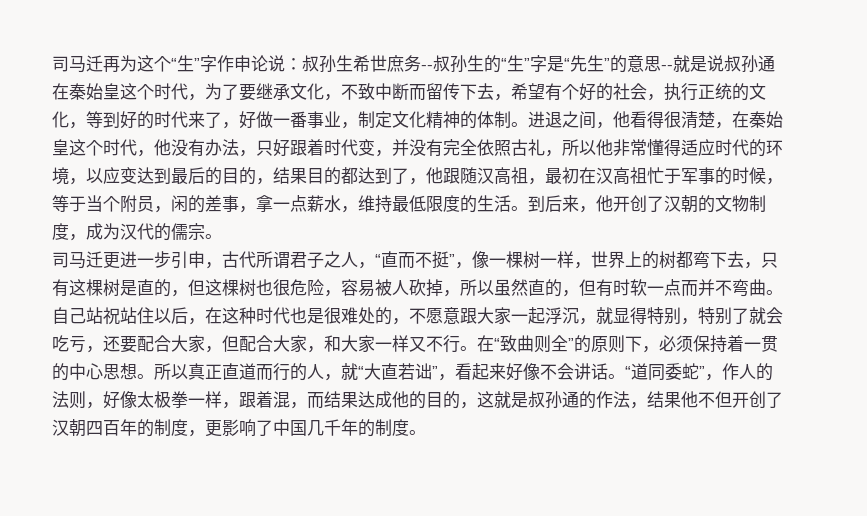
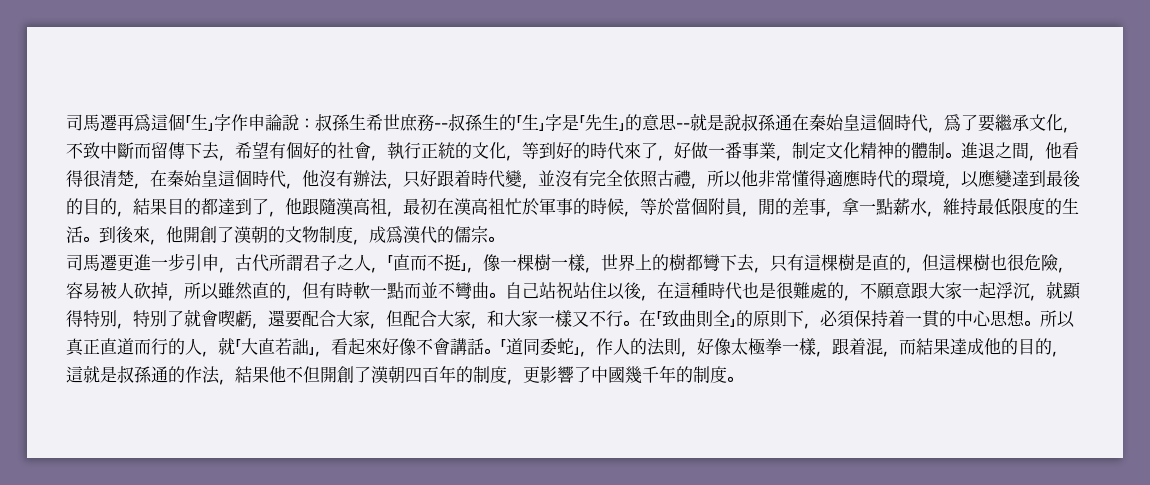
- 司马迁再为这个“生”字作申论说：叔孙生希世庶务--叔孙生的“生”字是“先生”的意思--就是说叔孙通在秦始皇这个时代，为了要继承文化，不致中断而留传下去，希望有个好的社会，执行正统的文化，等到好的时代来了，好做一番事业，制定文化精神的体制。进退之间，他看得很清楚，在秦始皇这个时代，他没有办法，只好跟着时代变，并没有完全依照古礼，所以他非常懂得适应时代的环境，以应变达到最后的目的，结果目的都达到了，他跟随汉高祖，最初在汉高祖忙于军事的时候，等于当个附员，闲的差事，拿一点薪水，维持最低限度的生活。
+ 司馬遷再爲這個「生」字作申論說：叔孫生希世庶務--叔孫生的「生」字是「先生」的意思--就是說叔孫通在秦始皇這個時代，爲了要繼承文化，不致中斷而留傳下去，希望有個好的社會，執行正統的文化，等到好的時代來了，好做一番事業，制定文化精神的體制。進退之間，他看得很清楚，在秦始皇這個時代，他沒有辦法，只好跟着時代變，並沒有完全依照古禮，所以他非常懂得適應時代的環境，以應變達到最後的目的，結果目的都達到了，他跟隨漢高祖，最初在漢高祖忙於軍事的時候，等於當個附員，閒的差事，拿一點薪水，維持最低限度的生活。
- 到后来，他开创了汉朝的文物制度，成为汉代的儒宗。
+ 到後來，他開創了漢朝的文物制度，成爲漢代的儒宗。
- 司马迁更进一步引申，古代所谓君子之人，“直而不挺”，像一棵树一样，世界上的树都弯下去，只有这棵树是直的，但这棵树也很危险，容易被人砍掉，所以虽然直的，但有时软一点而并不弯曲。
+ 司馬遷更進一步引申，古代所謂君子之人，「直而不挺」，像一棵樹一樣，世界上的樹都彎下去，只有這棵樹是直的，但這棵樹也很危險，容易被人砍掉，所以雖然直的，但有時軟一點而並不彎曲。
- 自己站祝站住以后，在这种时代也是很难处的，不愿意跟大家一起浮沉，就显得特别，特别了就会吃亏，还要配合大家，但配合大家，和大家一样又不行。
+ 自己站祝站住以後，在這種時代也是很難處的，不願意跟大家一起浮沉，就顯得特別，特別了就會喫虧，還要配合大家，但配合大家，和大家一樣又不行。
- 在“致曲则全”的原则下，必须保持着一贯的中心思想。
+ 在「致曲則全」的原則下，必須保持着一貫的中心思想。
- 所以真正直道而行的人，就“大直若诎”，看起来好像不会讲话。“道同委蛇”，作人的法则，好像太极拳一样，跟着混，而结果达成他的目的，这就是叔孙通的作法，结果他不但开创了汉朝四百年的制度，更影响了中国几千年的制度。
+ 所以真正直道而行的人，就「大直若詘」，看起來好像不會講話。「道同委蛇」，作人的法則，好像太極拳一樣，跟着混，而結果達成他的目的，這就是叔孫通的作法，結果他不但開創了漢朝四百年的制度，更影響了中國幾千年的制度。

